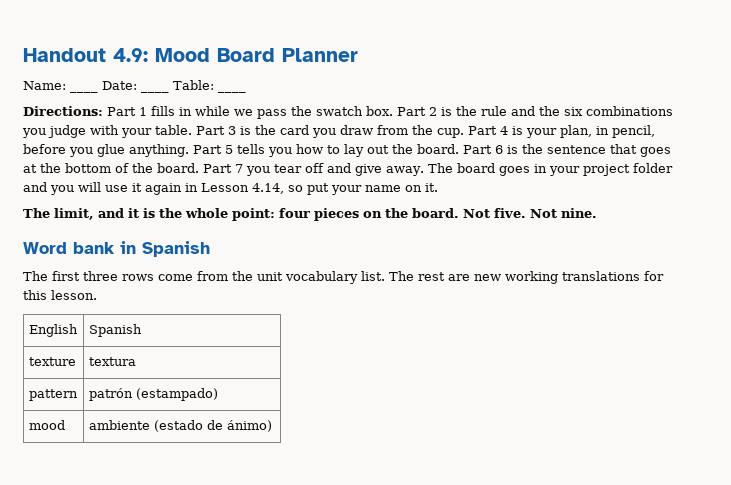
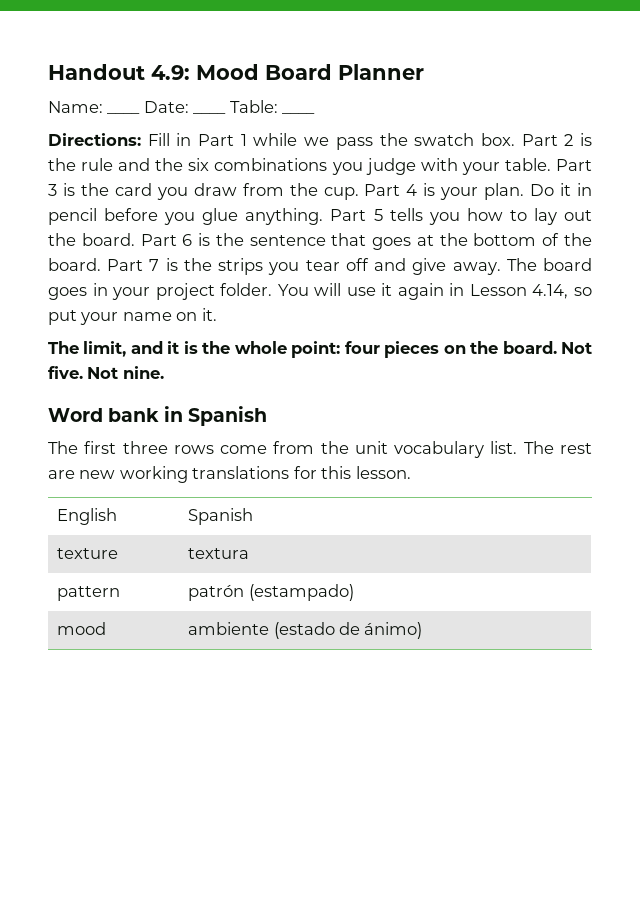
- Directions: Part 1 fills in while we pass the swatch box.
+ Directions: Fill in Part 1 while we pass the swatch box.
- Part 4 is your plan, in pencil, before you glue anything.
+ Part 4 is your plan. Do it in pencil before you glue anything.
- Part 7 you tear off and give away.
+ Part 7 is the strips you tear off and give away.
- The board goes in your project folder and you will use it again in Lesson 4.14, so put your name on it.
+ The board goes in your project folder. You will use it again in Lesson 4.14, so put your name on it.

